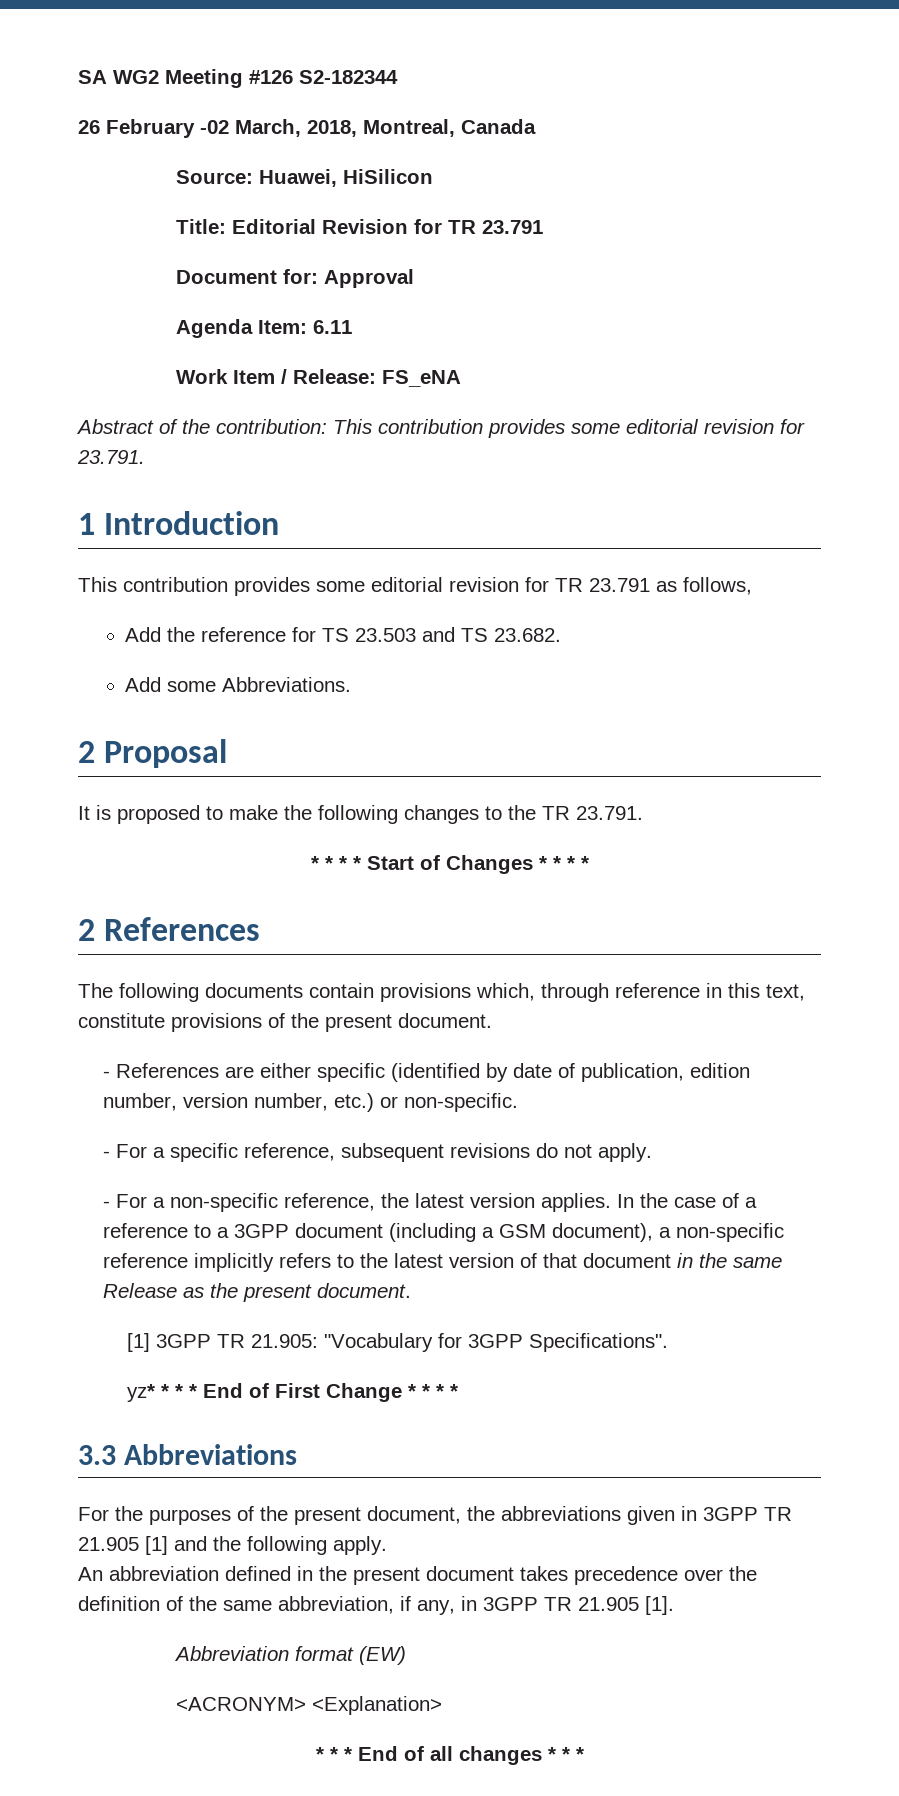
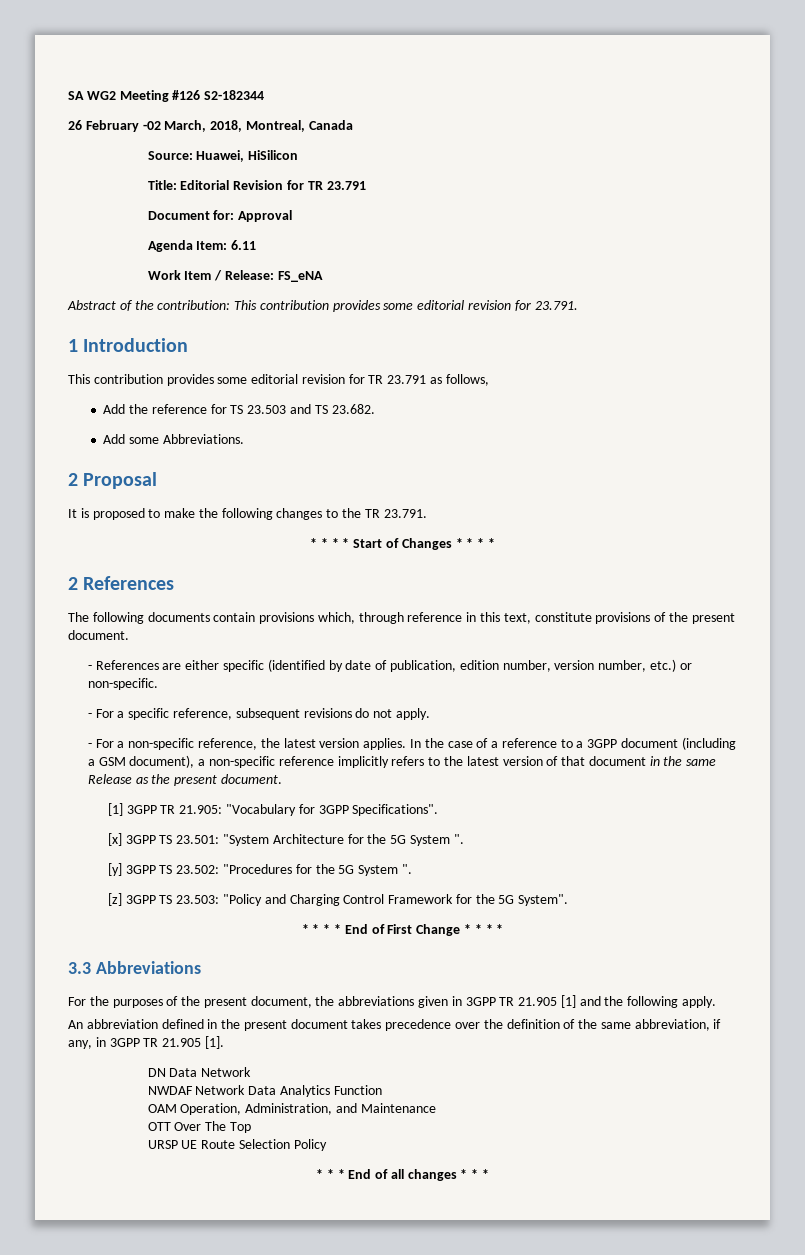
- yz* * * * End of First Change * * * *
+ [x] 3GPP TS 23.501: "System Architecture for the 5G System ".
+ [y] 3GPP TS 23.502: "Procedures for the 5G System ".
+ [z] 3GPP TS 23.503: "Policy and Charging Control Framework for the 5G System".
+ * * * * End of First Change * * * *
- Abbreviation format (EW)
- <ACRONYM> <Explanation>
+ DN Data Network
+ NWDAF Network Data Analytics Function
+ OAM Operation, Administration, and Maintenance
+ OTT Over The Top
+ URSP UE Route Selection Policy

